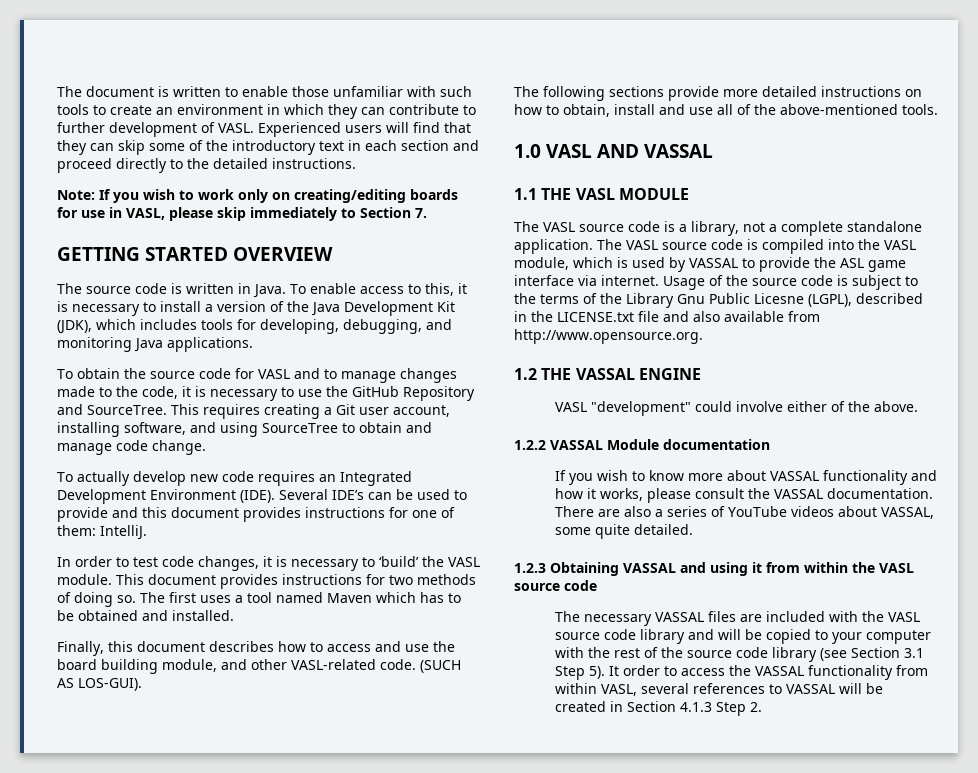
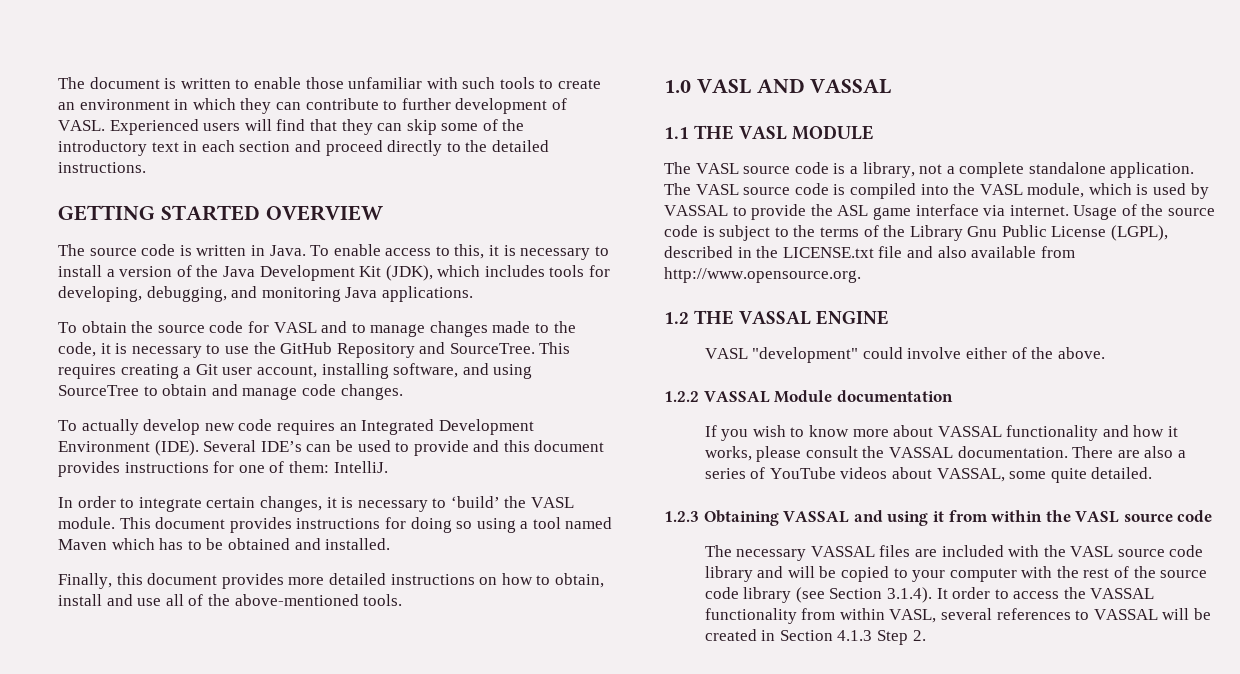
- Note: If you wish to work only on creating/editing boards for use in VASL, please skip immediately to Section 7.
- This requires creating a Git user account, installing software, and using SourceTree to obtain and manage code change.
+ This requires creating a Git user account, installing software, and using SourceTree to obtain and manage code changes.
- In order to test code changes, it is necessary to ‘build’ the VASL module.
+ In order to integrate certain changes, it is necessary to ‘build’ the VASL module.
- This document provides instructions for two methods of doing so. The first uses a tool named Maven which has to be obtained and installed.
+ This document provides instructions for doing so using a tool named Maven which has to be obtained and installed.
- Finally, this document describes how to access and use the board building module, and other VASL-related code. (SUCH AS LOS-GUI).
- The following sections provide more detailed instructions on how to obtain, install and use all of the above-mentioned tools.
+ Finally, this document provides more detailed instructions on how to obtain, install and use all of the above-mentioned tools.
- Usage of the source code is subject to the terms of the Library Gnu Public Licesne (LGPL), described in the LICENSE.txt file and also available from http://www.opensource.org.
+ Usage of the source code is subject to the terms of the Library Gnu Public License (LGPL), described in the LICENSE.txt file and also available from http://www.opensource.org.
- The necessary VASSAL files are included with the VASL source code library and will be copied to your computer with the rest of the source code library (see Section 3.1 Step 5). It order to access the VASSAL functionality from within VASL, several references to VASSAL will be created in Section 4.1.3 Step 2.
+ The necessary VASSAL files are included with the VASL source code library and will be copied to your computer with the rest of the source code library (see Section 3.1.4). It order to access the VASSAL functionality from within VASL, several references to VASSAL will be created in Section 4.1.3 Step 2.

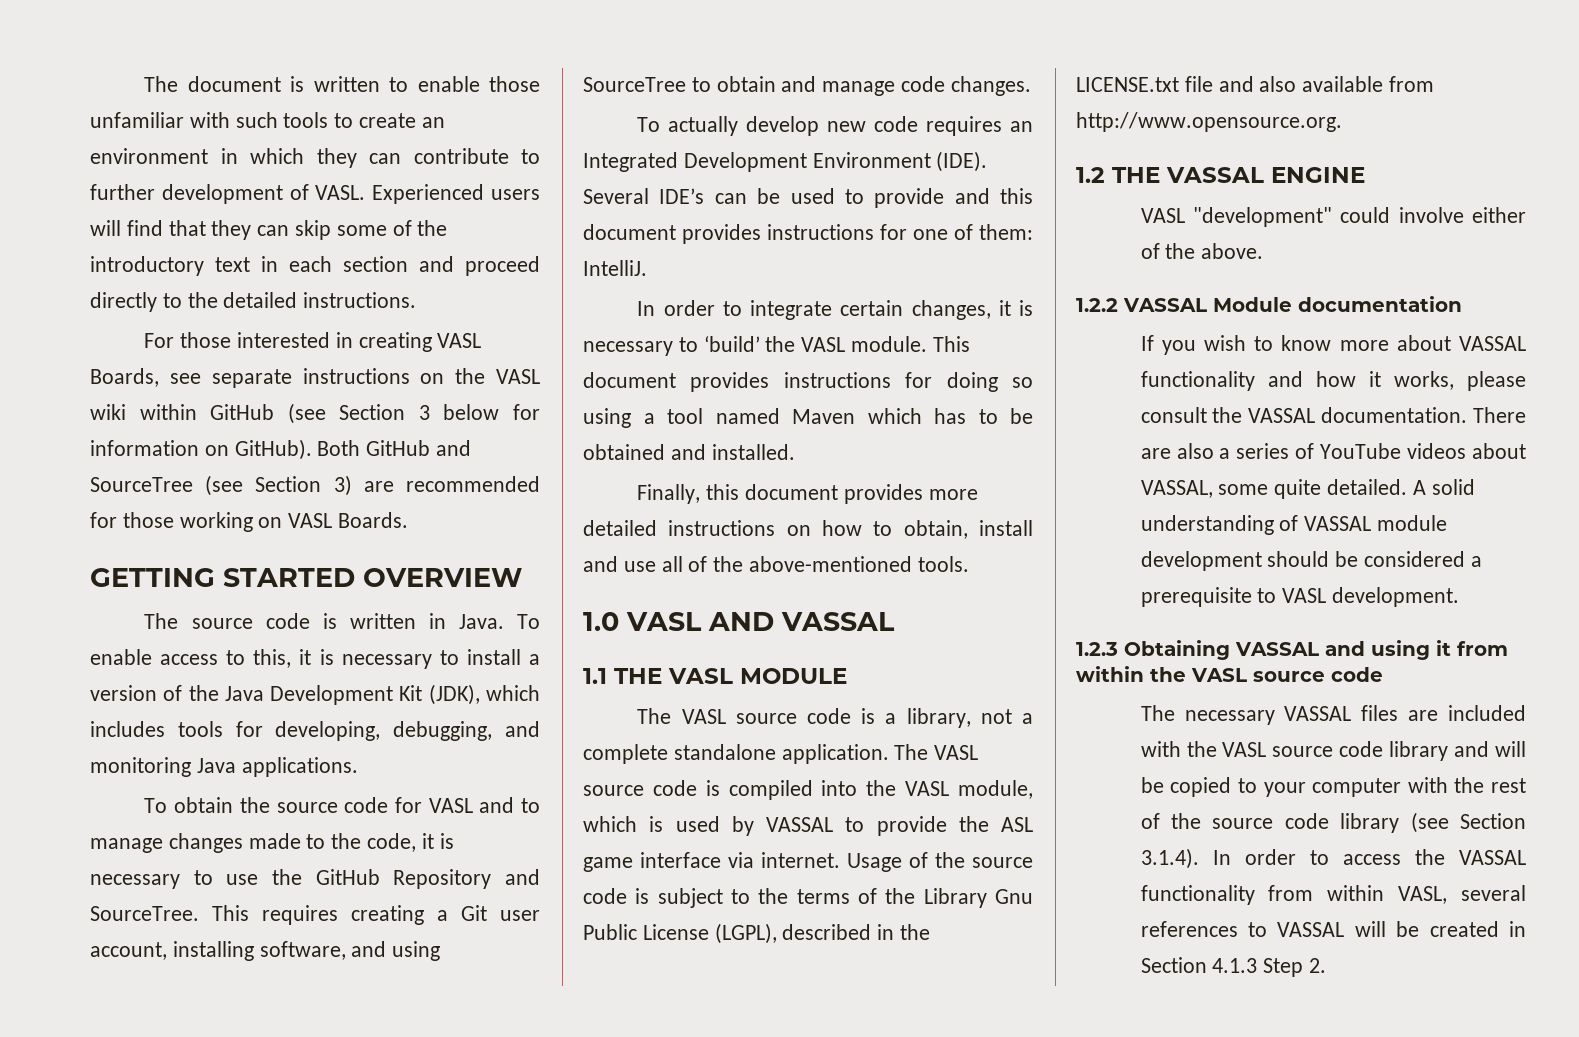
+ For those interested in creating VASL Boards, see separate instructions on the VASL wiki within GitHub (see Section 3 below for information on GitHub). Both GitHub and SourceTree (see Section 3) are recommended for those working on VASL Boards.
+ A solid understanding of VASSAL module development should be considered a prerequisite to VASL development.
- The necessary VASSAL files are included with the VASL source code library and will be copied to your computer with the rest of the source code library (see Section 3.1.4). It order to access the VASSAL functionality from within VASL, several references to VASSAL will be created in Section 4.1.3 Step 2.
+ The necessary VASSAL files are included with the VASL source code library and will be copied to your computer with the rest of the source code library (see Section 3.1.4). In order to access the VASSAL functionality from within VASL, several references to VASSAL will be created in Section 4.1.3 Step 2.

